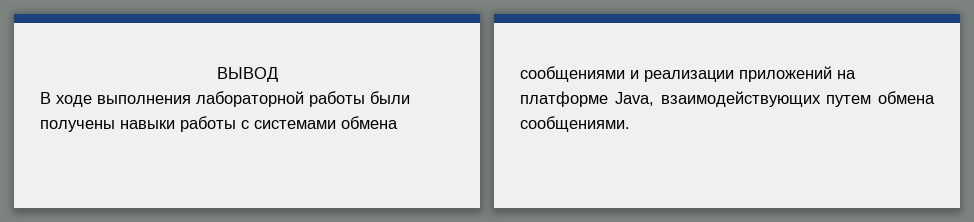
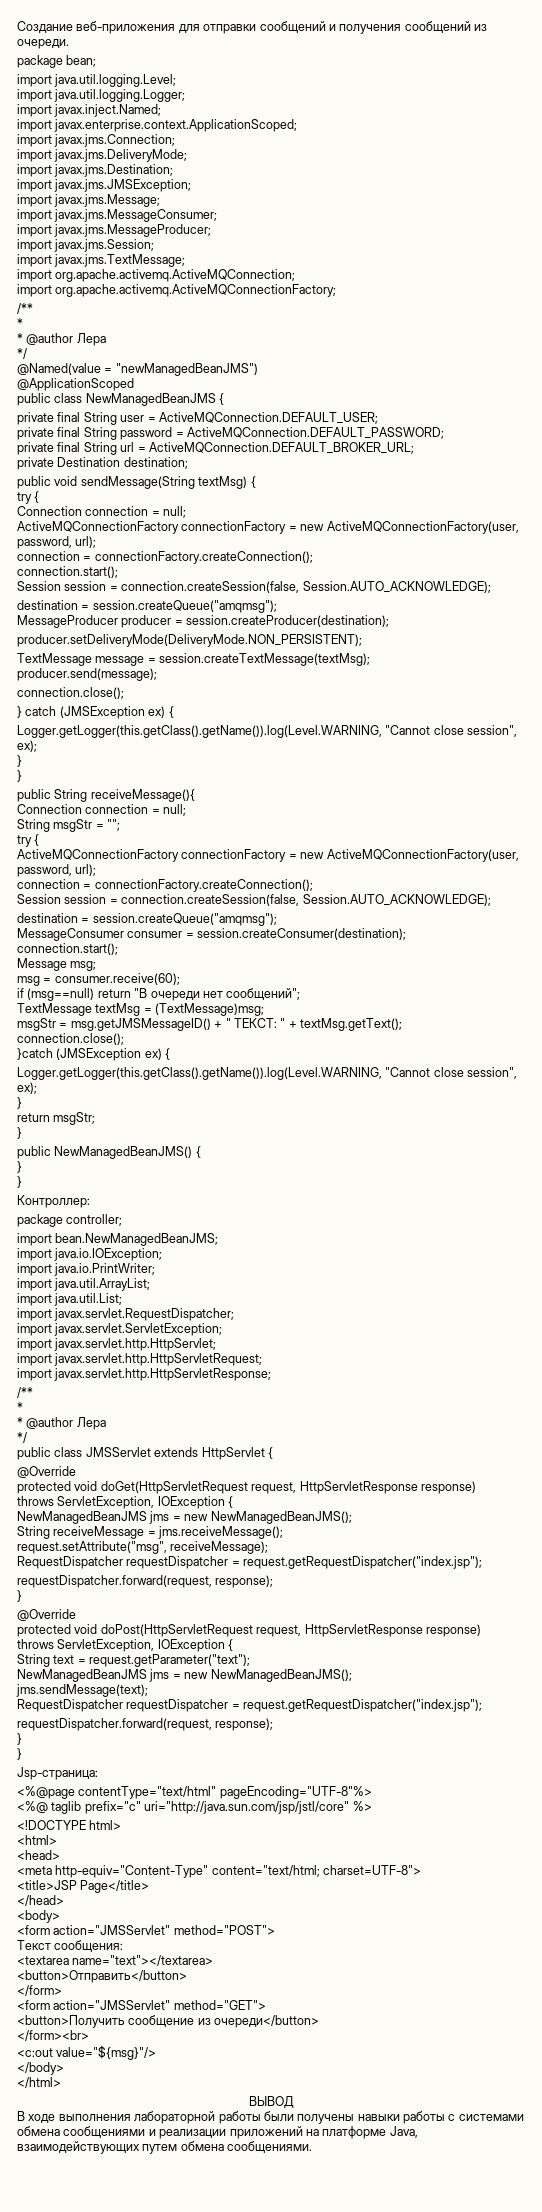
+ Создание веб-приложения для отправки сообщений и получения сообщений из очереди.
+ package bean;
+ import java.util.logging.Level;
+ import java.util.logging.Logger;
+ import javax.inject.Named;
+ import javax.enterprise.context.ApplicationScoped;
+ import javax.jms.Connection;
+ import javax.jms.DeliveryMode;
+ import javax.jms.Destination;
+ import javax.jms.JMSException;
+ import javax.jms.Message;
+ import javax.jms.MessageConsumer;
+ import javax.jms.MessageProducer;
+ import javax.jms.Session;
+ import javax.jms.TextMessage;
+ import org.apache.activemq.ActiveMQConnection;
+ import org.apache.activemq.ActiveMQConnectionFactory;
+ /**
+ *
+ * @author Лера
+ */
+ @Named(value = "newManagedBeanJMS")
+ @ApplicationScoped
+ public class NewManagedBeanJMS {
+ private final String user = ActiveMQConnection.DEFAULT_USER;
+ private final String password = ActiveMQConnection.DEFAULT_PASSWORD;
+ private final String url = ActiveMQConnection.DEFAULT_BROKER_URL;
+ private Destination destination;
+ public void sendMessage(String textMsg) {
+ try {
+ Connection connection = null;
+ ActiveMQConnectionFactory connectionFactory = new ActiveMQConnectionFactory(user, password, url);
+ connection = connectionFactory.createConnection();
+ connection.start();
+ Session session = connection.createSession(false, Session.AUTO_ACKNOWLEDGE);
+ destination = session.createQueue("amqmsg");
+ MessageProducer producer = session.createProducer(destination);
+ producer.setDeliveryMode(DeliveryMode.NON_PERSISTENT);
+ TextMessage message = session.createTextMessage(textMsg);
+ producer.send(message);
+ connection.close();
+ } catch (JMSException ex) {
+ Logger.getLogger(this.getClass().getName()).log(Level.WARNING, "Cannot close session", ex);
+ }
+ }
+ public String receiveMessage(){
+ Connection connection = null;
+ String msgStr = "";
+ try {
+ ActiveMQConnectionFactory connectionFactory = new ActiveMQConnectionFactory(user, password, url);
+ connection = connectionFactory.createConnection();
+ Session session = connection.createSession(false, Session.AUTO_ACKNOWLEDGE);
+ destination = session.createQueue("amqmsg");
+ MessageConsumer consumer = session.createConsumer(destination);
+ connection.start();
+ Message msg;
+ msg = consumer.receive(60);
+ if (msg==null) return "В очереди нет сообщений";
+ TextMessage textMsg = (TextMessage)msg;
+ msgStr = msg.getJMSMessageID() + " ТЕКСТ: " + textMsg.getText();
+ connection.close();
+ }catch (JMSException ex) {
+ Logger.getLogger(this.getClass().getName()).log(Level.WARNING, "Cannot close session", ex);
+ }
+ return msgStr;
+ }
+ public NewManagedBeanJMS() {
+ }
+ }
+ Контроллер:
+ package controller;
+ import bean.NewManagedBeanJMS;
+ import java.io.IOException;
+ import java.io.PrintWriter;
+ import java.util.ArrayList;
+ import java.util.List;
+ import javax.servlet.RequestDispatcher;
+ import javax.servlet.ServletException;
+ import javax.servlet.http.HttpServlet;
+ import javax.servlet.http.HttpServletRequest;
+ import javax.servlet.http.HttpServletResponse;
+ /**
+ *
+ * @author Лера
+ */
+ public class JMSServlet extends HttpServlet {
+ @Override
+ protected void doGet(HttpServletRequest request, HttpServletResponse response)
+ throws ServletException, IOException {
+ NewManagedBeanJMS jms = new NewManagedBeanJMS();
+ String receiveMessage = jms.receiveMessage();
+ request.setAttribute("msg", receiveMessage);
+ RequestDispatcher requestDispatcher = request.getRequestDispatcher("index.jsp");
+ requestDispatcher.forward(request, response);
+ }
+ @Override
+ protected void doPost(HttpServletRequest request, HttpServletResponse response)
+ throws ServletException, IOException {
+ String text = request.getParameter("text");
+ NewManagedBeanJMS jms = new NewManagedBeanJMS();
+ jms.sendMessage(text);
+ RequestDispatcher requestDispatcher = request.getRequestDispatcher("index.jsp");
+ requestDispatcher.forward(request, response);
+ }
+ }
+ Jsp-cтраница:
+ <%@page contentType="text/html" pageEncoding="UTF-8"%>
+ <%@ taglib prefix="c" uri="http://java.sun.com/jsp/jstl/core" %>
+ <!DOCTYPE html>
+ <html>
+ <head>
+ <meta http-equiv="Content-Type" content="text/html; charset=UTF-8">
+ <title>JSP Page</title>
+ </head>
+ <body>
+ <form action="JMSServlet" method="POST">
+ Текст сообщения:
+ <textarea name="text"></textarea>
+ <button>Отправить</button>
+ </form>
+ <form action="JMSServlet" method="GET">
+ <button>Получить сообщение из очереди</button>
+ </form><br>
+ <c:out value="${msg}"/>
+ </body>
+ </html>

